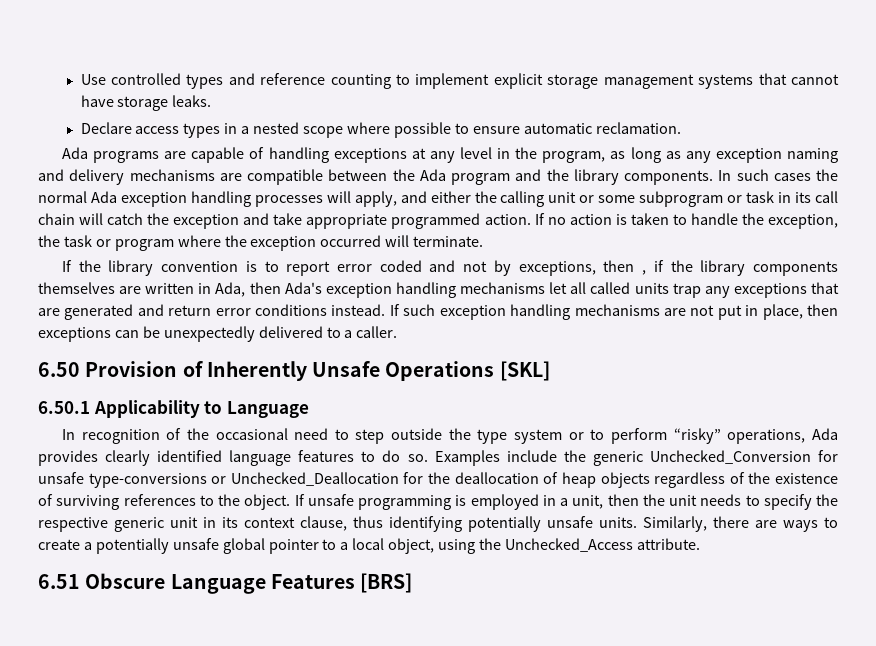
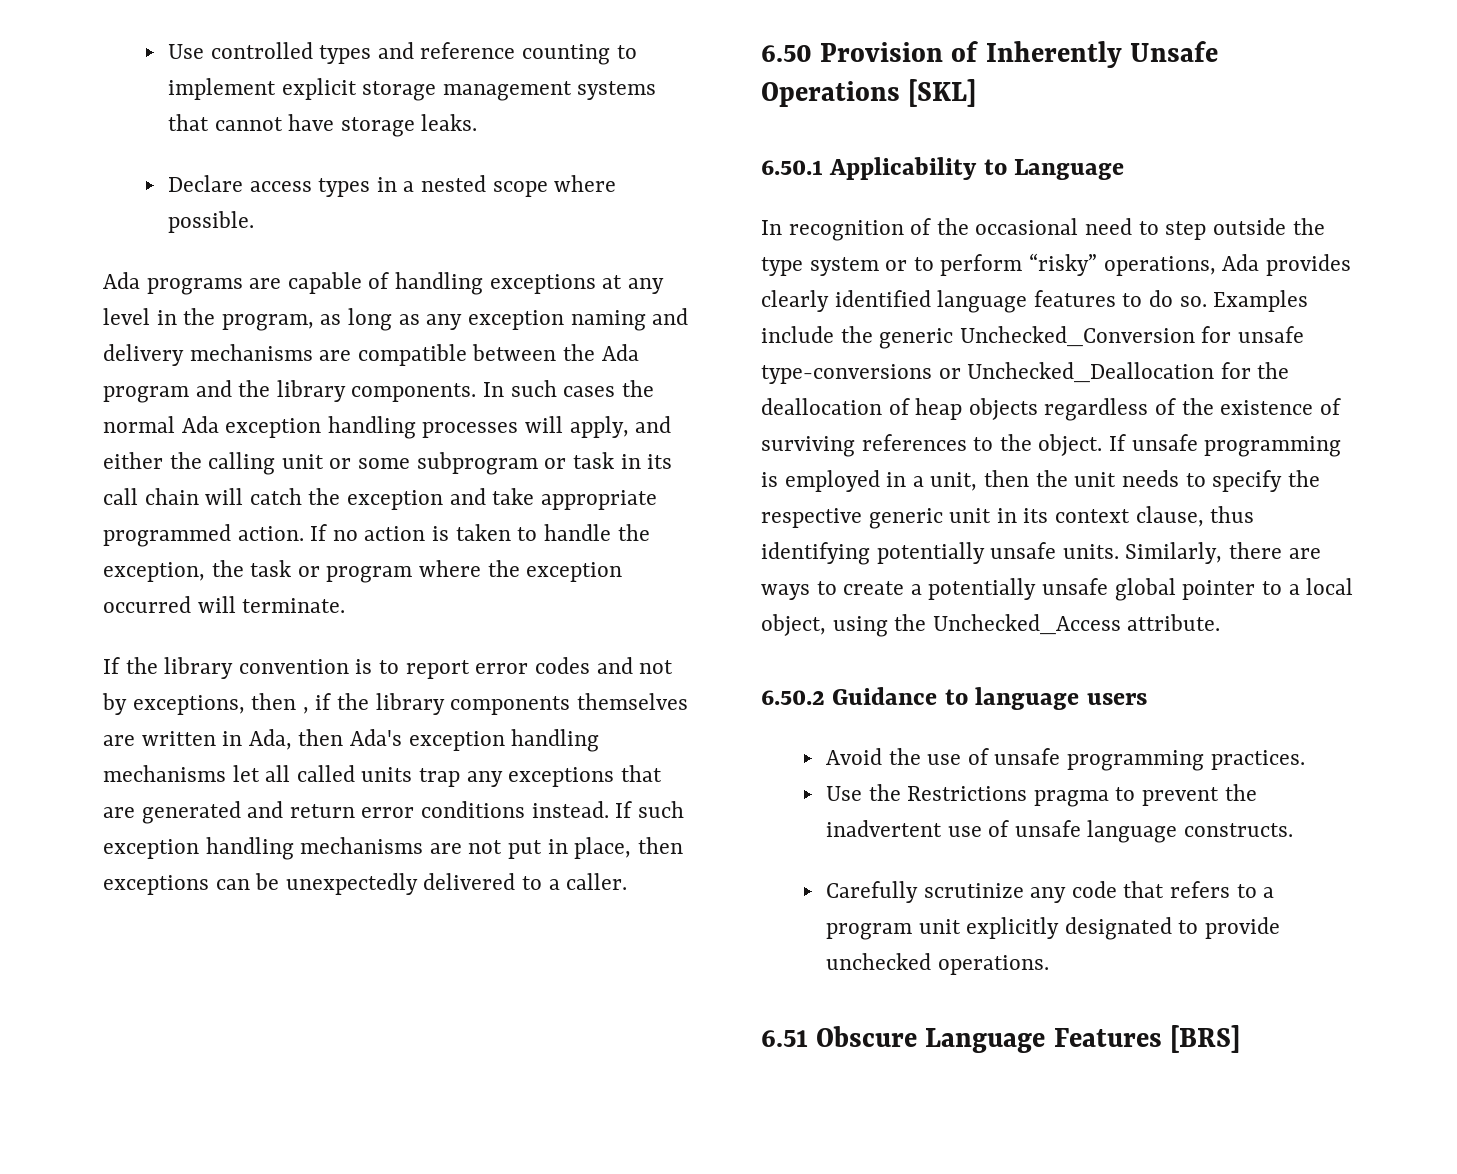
- Declare access types in a nested scope where possible to ensure automatic reclamation.
+ Declare access types in a nested scope where possible.
- If the library convention is to report error coded and not by exceptions, then , if the library components themselves are written in Ada, then Ada's exception handling mechanisms let all called units trap any exceptions that are generated and return error conditions instead.
+ If the library convention is to report error codes and not by exceptions, then , if the library components themselves are written in Ada, then Ada's exception handling mechanisms let all called units trap any exceptions that are generated and return error conditions instead.
+ 6.50.2 Guidance to language users
+ Avoid the use of unsafe programming practices.
+ Use the Restrictions pragma to prevent the inadvertent use of unsafe language constructs.
+ Carefully scrutinize any code that refers to a program unit explicitly designated to provide unchecked operations.

